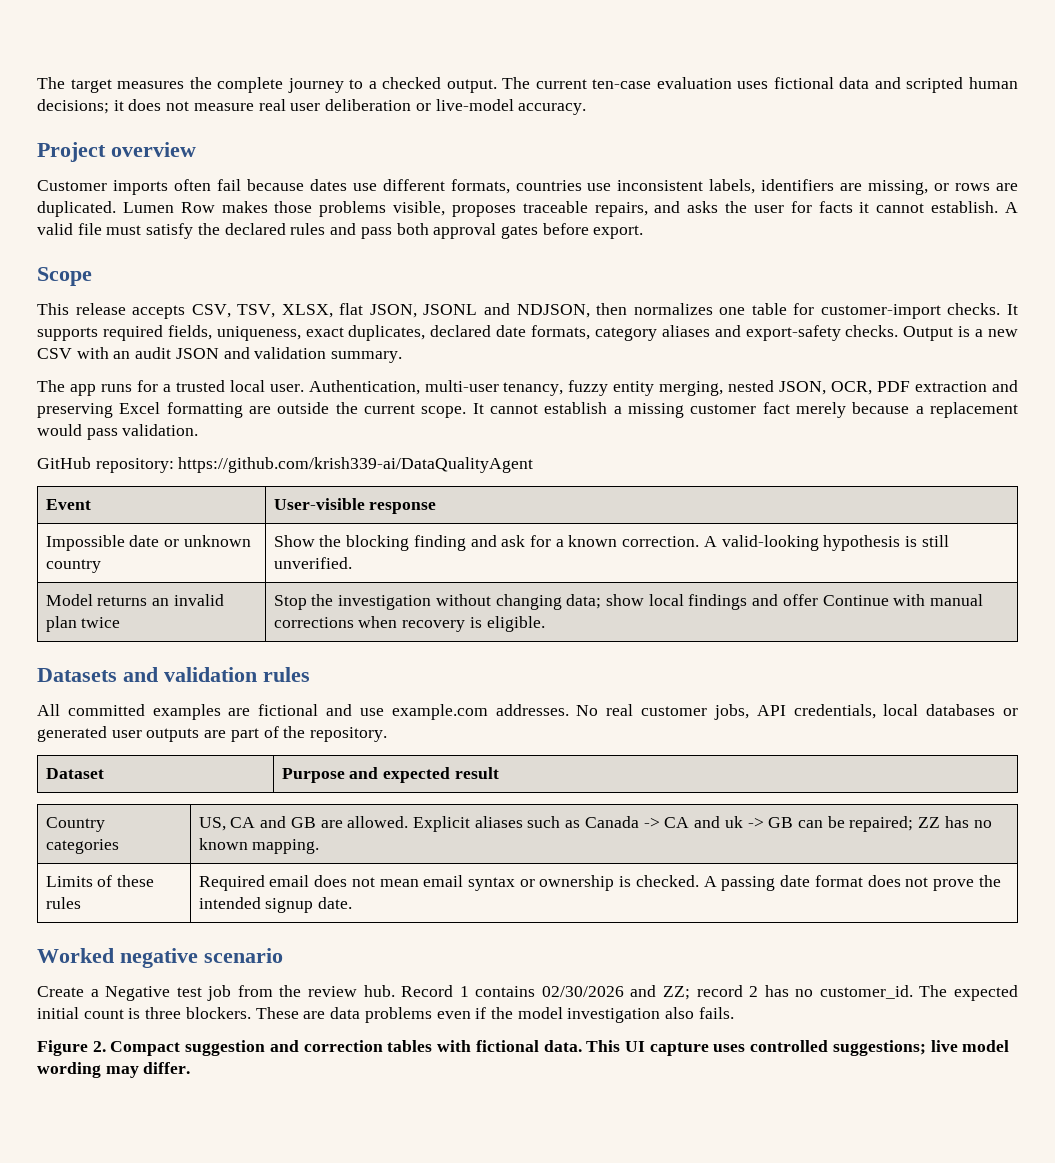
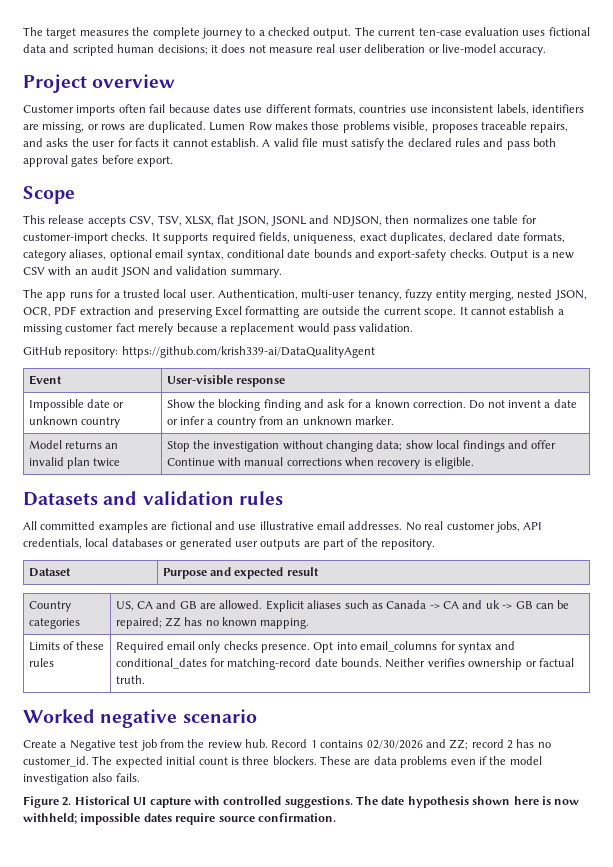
- It supports required fields, uniqueness, exact duplicates, declared date formats, category aliases and export-safety checks.
+ It supports required fields, uniqueness, exact duplicates, declared date formats, category aliases, optional email syntax, conditional date bounds and export-safety checks.
- Impossible date or unknown country | Show the blocking finding and ask for a known correction. A valid-looking hypothesis is still unverified.
+ Impossible date or unknown country | Show the blocking finding and ask for a known correction. Do not invent a date or infer a country from an unknown marker.
- All committed examples are fictional and use example.com addresses.
+ All committed examples are fictional and use illustrative email addresses.
- Limits of these rules | Required email does not mean email syntax or ownership is checked. A passing date format does not prove the intended signup date.
+ Limits of these rules | Required email only checks presence. Opt into email_columns for syntax and conditional_dates for matching-record date bounds. Neither verifies ownership or factual truth.
- Figure 2. Compact suggestion and correction tables with fictional data. This UI capture uses controlled suggestions; live model wording may differ.
+ Figure 2. Historical UI capture with controlled suggestions. The date hypothesis shown here is now withheld; impossible dates require source confirmation.

